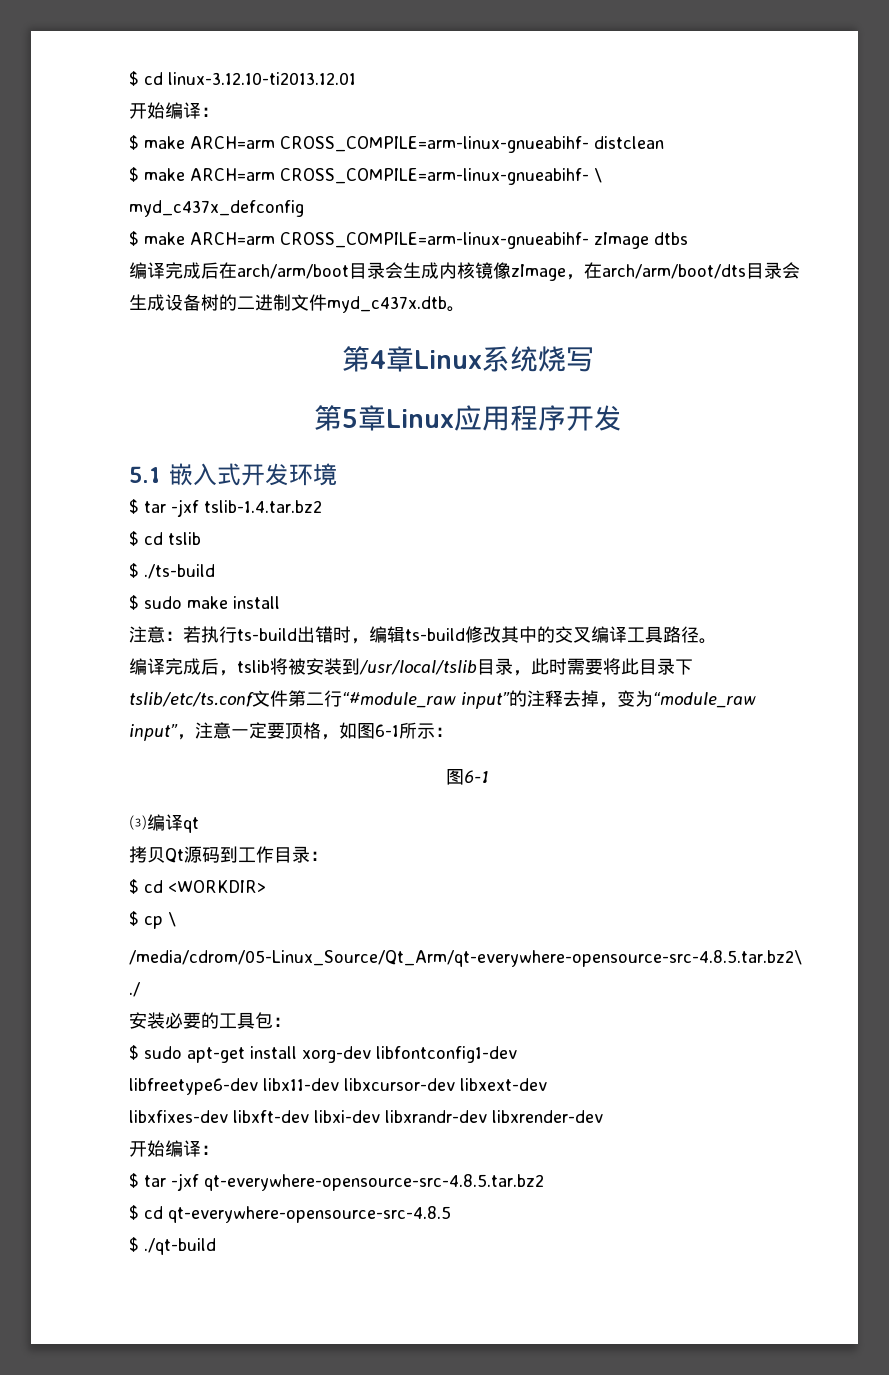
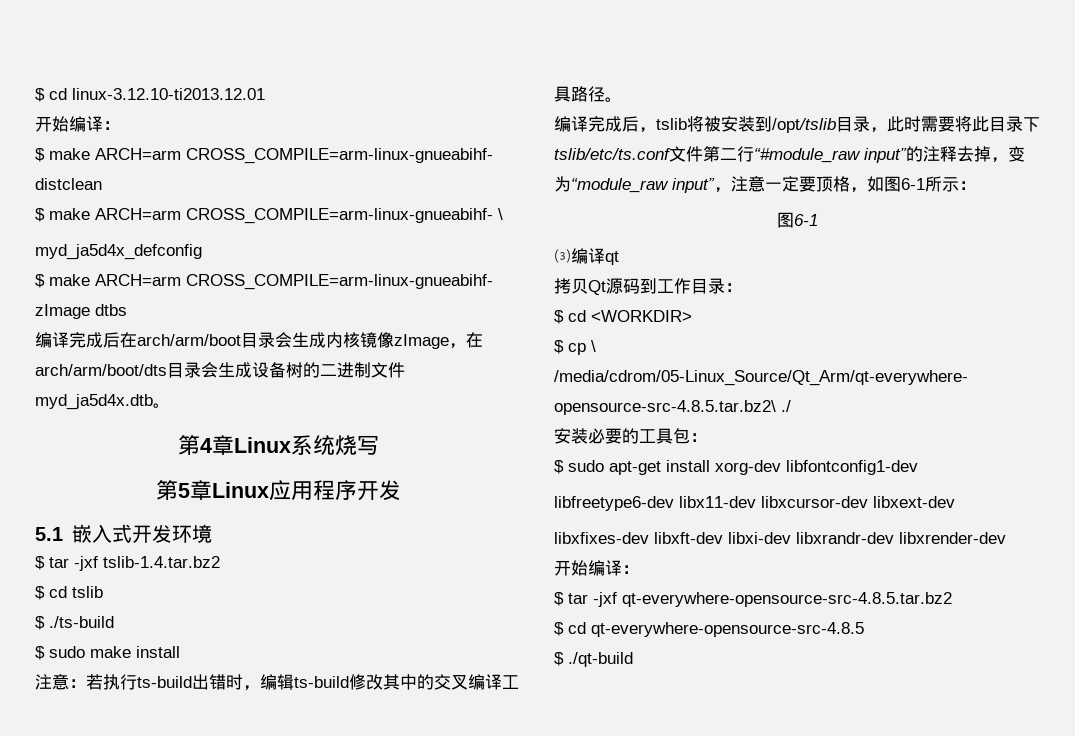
- myd_c437x_defconfig
+ myd_ja5d4x_defconfig
- 编译完成后在arch/arm/boot目录会生成内核镜像zImage，在arch/arm/boot/dts目录会生成设备树的二进制文件myd_c437x.dtb。
+ 编译完成后在arch/arm/boot目录会生成内核镜像zImage，在arch/arm/boot/dts目录会生成设备树的二进制文件myd_ja5d4x.dtb。
- 编译完成后，tslib将被安装到/usr/local/tslib目录，此时需要将此目录下tslib/etc/ts.conf文件第二行“#module_raw input”的注释去掉，变为“module_raw input”，注意一定要顶格，如图6-1所示：
+ 编译完成后，tslib将被安装到/opt/tslib目录，此时需要将此目录下tslib/etc/ts.conf文件第二行“#module_raw input”的注释去掉，变为“module_raw input”，注意一定要顶格，如图6-1所示：

